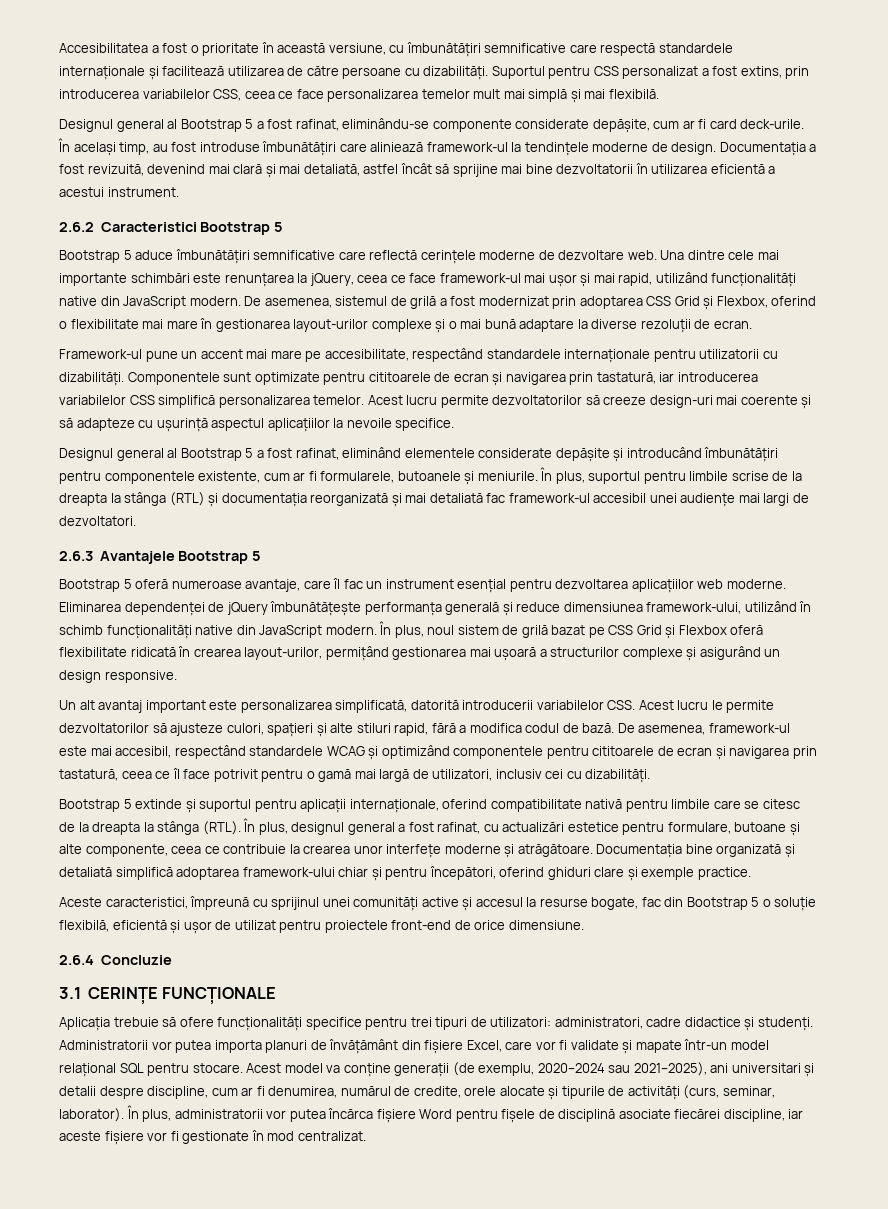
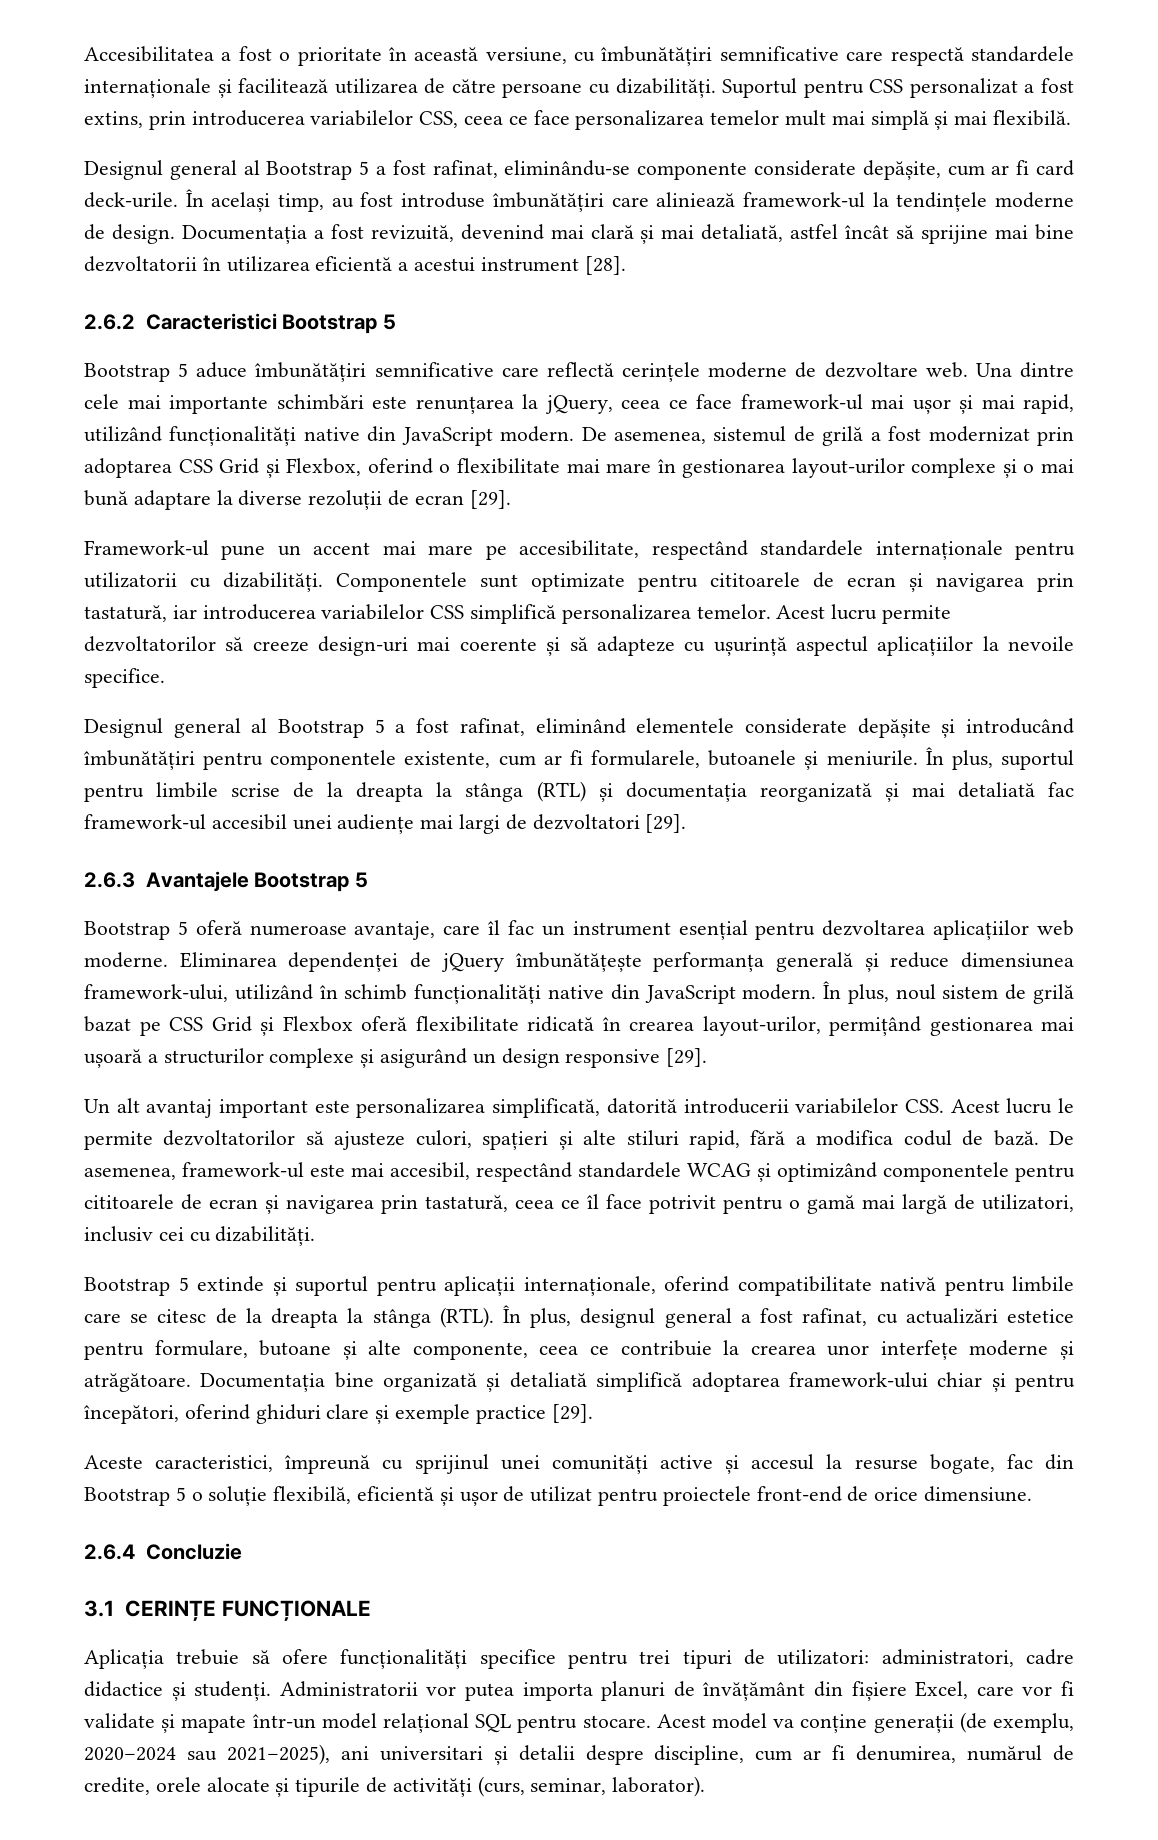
- Documentația a fost revizuită, devenind mai clară și mai detaliată, astfel încât să sprijine mai bine dezvoltatorii în utilizarea eficientă a acestui instrument.
+ Documentația a fost revizuită, devenind mai clară și mai detaliată, astfel încât să sprijine mai bine dezvoltatorii în utilizarea eficientă a acestui instrument [28].
- De asemenea, sistemul de grilă a fost modernizat prin adoptarea CSS Grid și Flexbox, oferind o flexibilitate mai mare în gestionarea layout-urilor complexe și o mai bună adaptare la diverse rezoluții de ecran.
+ De asemenea, sistemul de grilă a fost modernizat prin adoptarea CSS Grid și Flexbox, oferind o flexibilitate mai mare în gestionarea layout-urilor complexe și o mai bună adaptare la diverse rezoluții de ecran [29].
- În plus, suportul pentru limbile scrise de la dreapta la stânga (RTL) și documentația reorganizată și mai detaliată fac framework-ul accesibil unei audiențe mai largi de dezvoltatori.
+ În plus, suportul pentru limbile scrise de la dreapta la stânga (RTL) și documentația reorganizată și mai detaliată fac framework-ul accesibil unei audiențe mai largi de dezvoltatori [29].
- În plus, noul sistem de grilă bazat pe CSS Grid și Flexbox oferă flexibilitate ridicată în crearea layout-urilor, permițând gestionarea mai ușoară a structurilor complexe și asigurând un design responsive.
+ În plus, noul sistem de grilă bazat pe CSS Grid și Flexbox oferă flexibilitate ridicată în crearea layout-urilor, permițând gestionarea mai ușoară a structurilor complexe și asigurând un design responsive [29].
- Documentația bine organizată și detaliată simplifică adoptarea framework-ului chiar și pentru începători, oferind ghiduri clare și exemple practice.
+ Documentația bine organizată și detaliată simplifică adoptarea framework-ului chiar și pentru începători, oferind ghiduri clare și exemple practice [29].
- În plus, administratorii vor putea încărca fișiere Word pentru fișele de disciplină asociate fiecărei discipline, iar aceste fișiere vor fi gestionate în mod centralizat.

